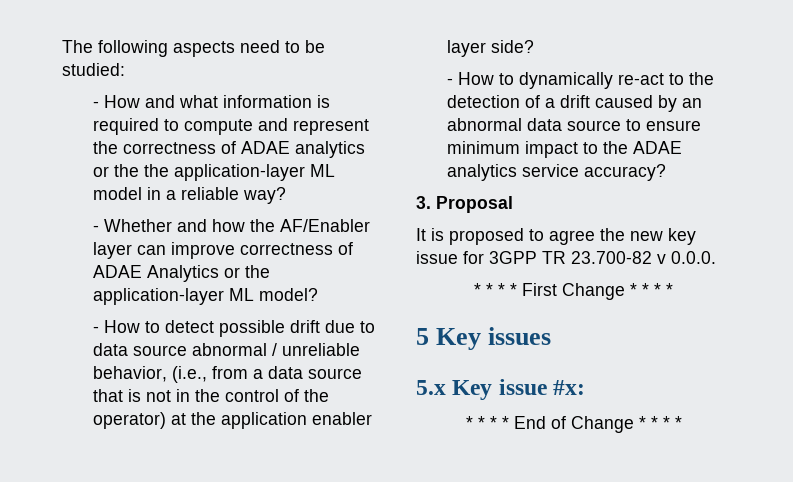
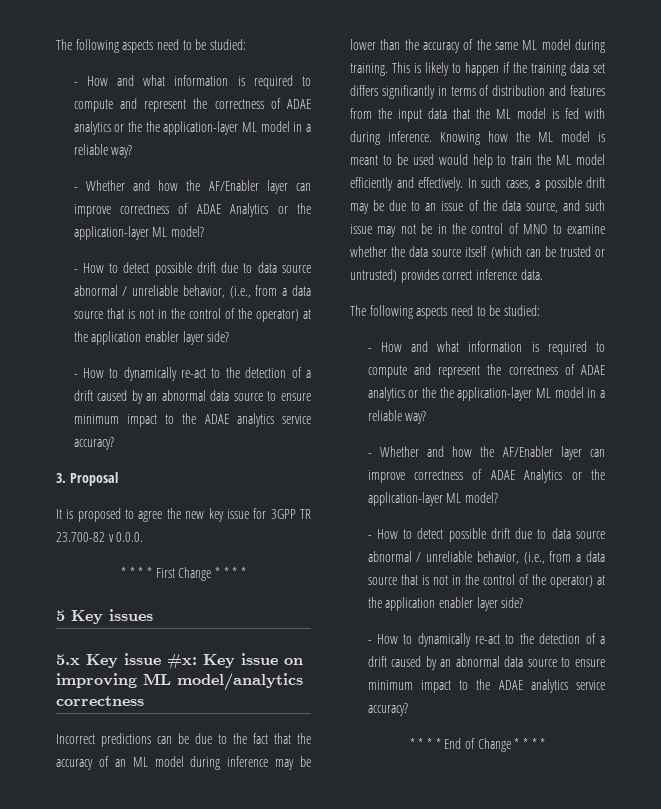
- 5.x Key issue #x:
+ 5.x Key issue #x: Key issue on improving ML model/analytics correctness
+ Incorrect predictions can be due to the fact that the accuracy of an ML model during inference may be lower than the accuracy of the same ML model during training. This is likely to happen if the training data set differs significantly in terms of distribution and features from the input data that the ML model is fed with during inference. Knowing how the ML model is meant to be used would help to train the ML model efficiently and effectively. In such cases, a possible drift may be due to an issue of the data source, and such issue may not be in the control of MNO to examine whether the data source itself (which can be trusted or untrusted) provides correct inference data.
+ The following aspects need to be studied:
+ - How and what information is required to compute and represent the correctness of ADAE analytics or the the application-layer ML model in a reliable way?
+ - Whether and how the AF/Enabler layer can improve correctness of ADAE Analytics or the application-layer ML model?
+ - How to detect possible drift due to data source abnormal / unreliable behavior, (i.e., from a data source that is not in the control of the operator) at the application enabler layer side?
+ - How to dynamically re-act to the detection of a drift caused by an abnormal data source to ensure minimum impact to the ADAE analytics service accuracy?

